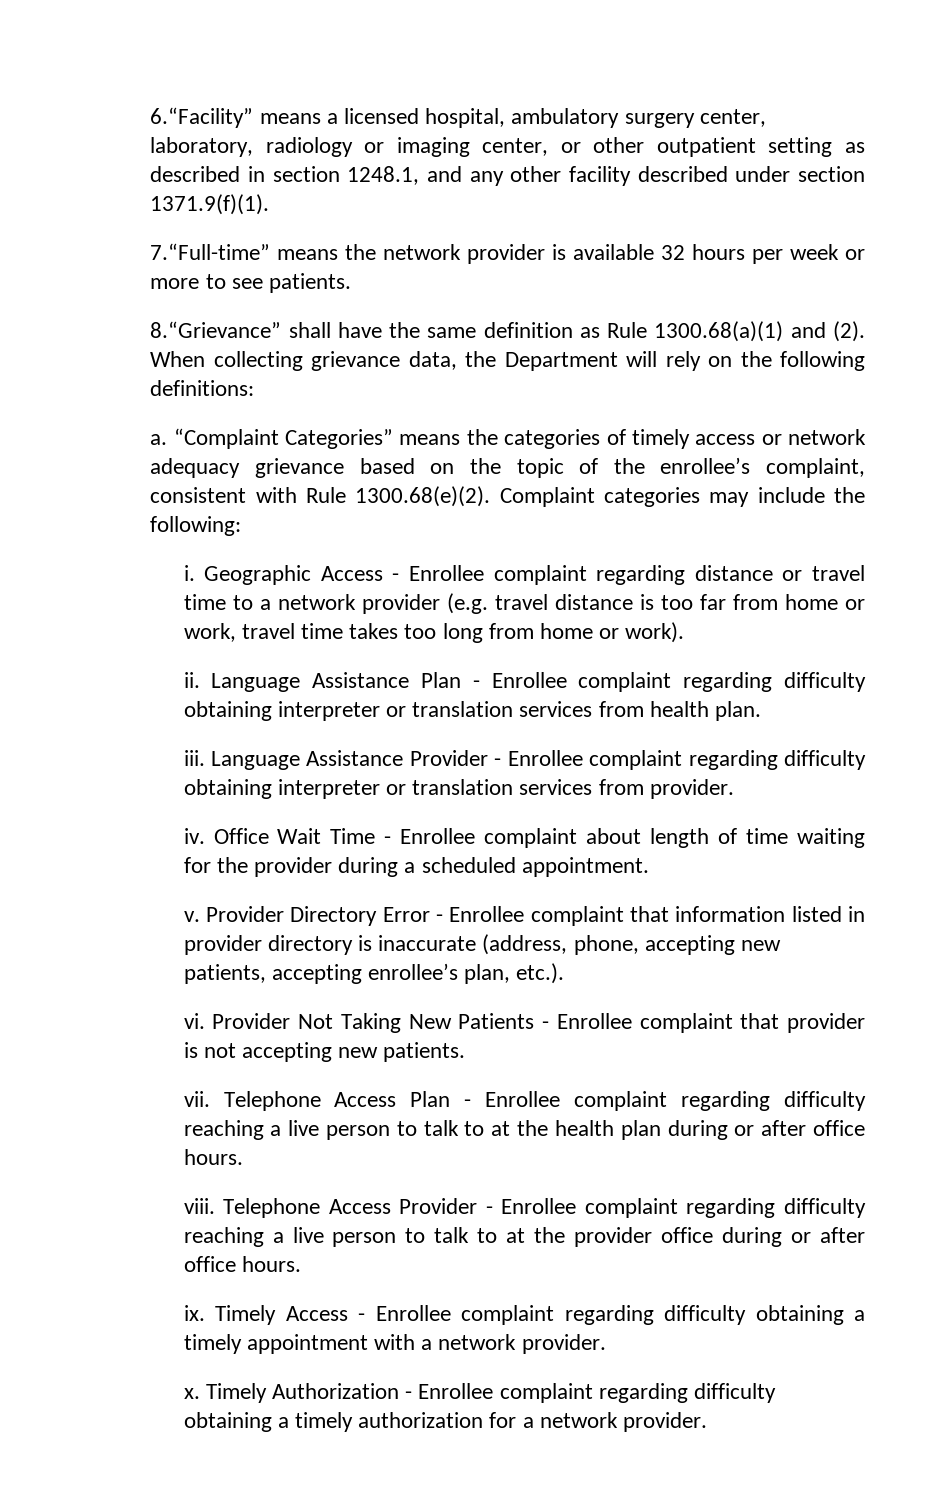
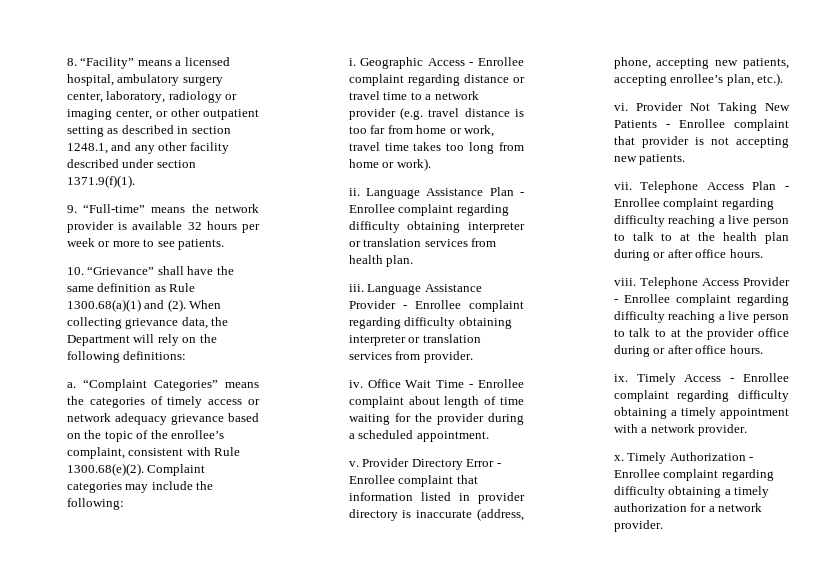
- 6.“Facility” means a licensed hospital, ambulatory surgery center, laboratory, radiology or imaging center, or other outpatient setting as described in section 1248.1, and any other facility described under section 1371.9(f)(1).
+ 8. “Facility” means a licensed hospital, ambulatory surgery center, laboratory, radiology or imaging center, or other outpatient setting as described in section 1248.1, and any other facility described under section 1371.9(f)(1).
- 7.“Full-time” means the network provider is available 32 hours per week or more to see patients.
+ 9. “Full-time” means the network provider is available 32 hours per week or more to see patients.
- 8.“Grievance” shall have the same definition as Rule 1300.68(a)(1) and (2).
+ 10. “Grievance” shall have the same definition as Rule 1300.68(a)(1) and (2).

